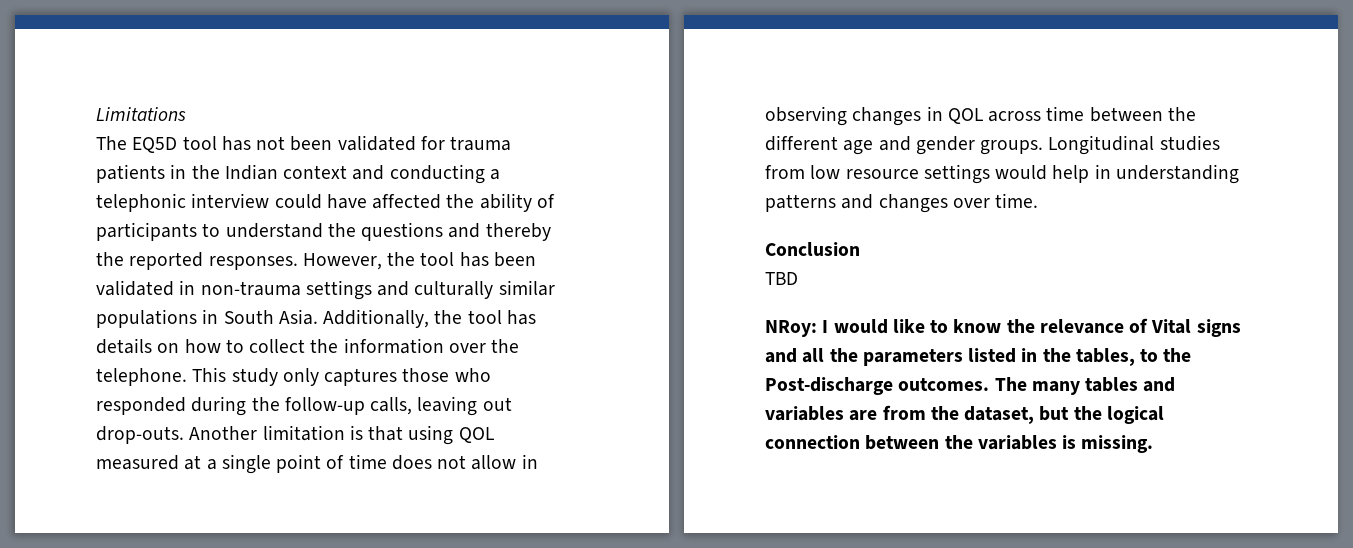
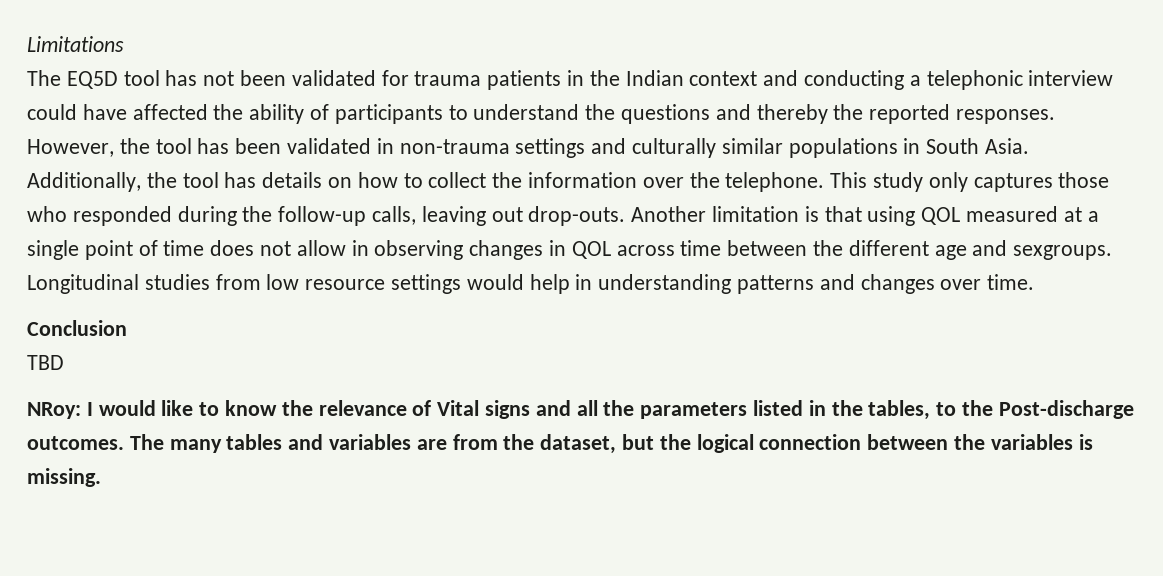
- Another limitation is that using QOL measured at a single point of time does not allow in observing changes in QOL across time between the different age and gender groups.
+ Another limitation is that using QOL measured at a single point of time does not allow in observing changes in QOL across time between the different age and sexgroups.

